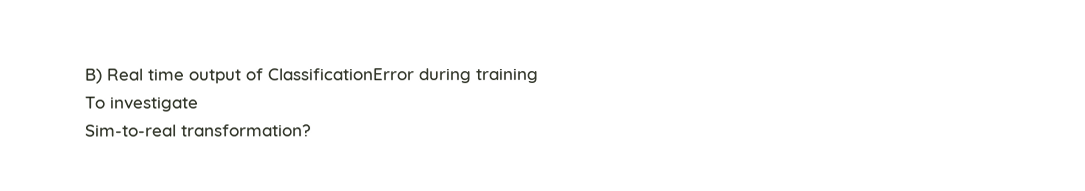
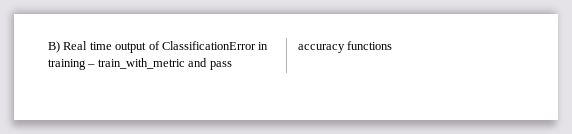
- B) Real time output of ClassificationError during training
- To investigate
- Sim-to-real transformation?
+ B) Real time output of ClassificationError in training – train_with_metric and pass accuracy functions

